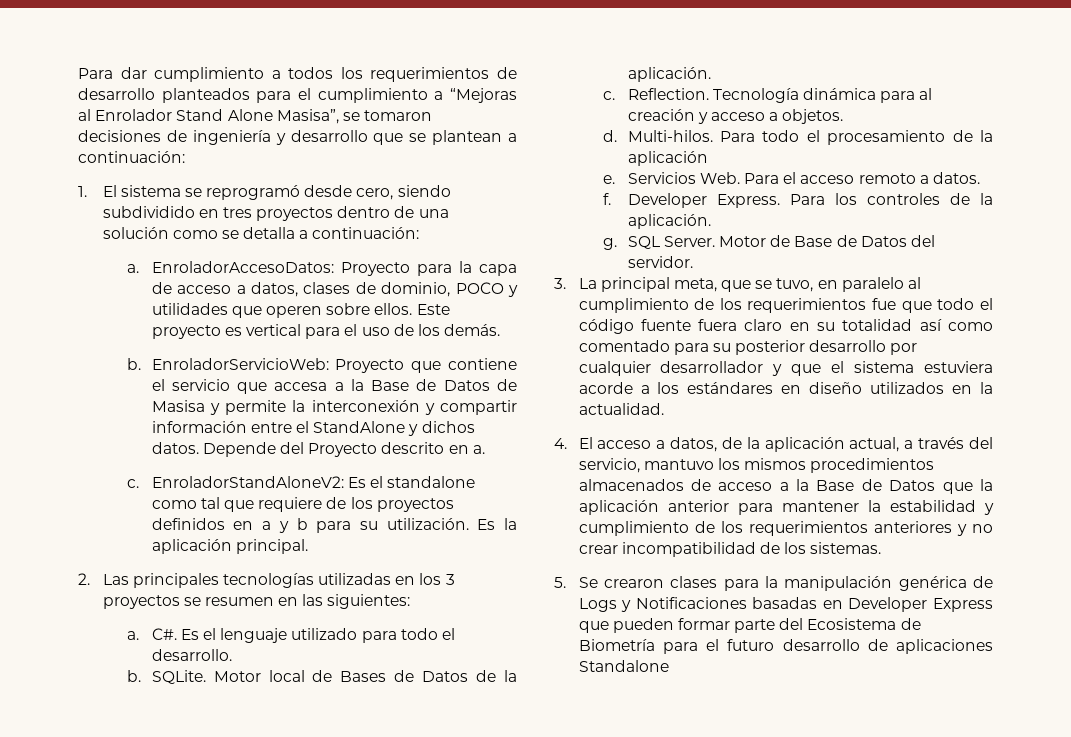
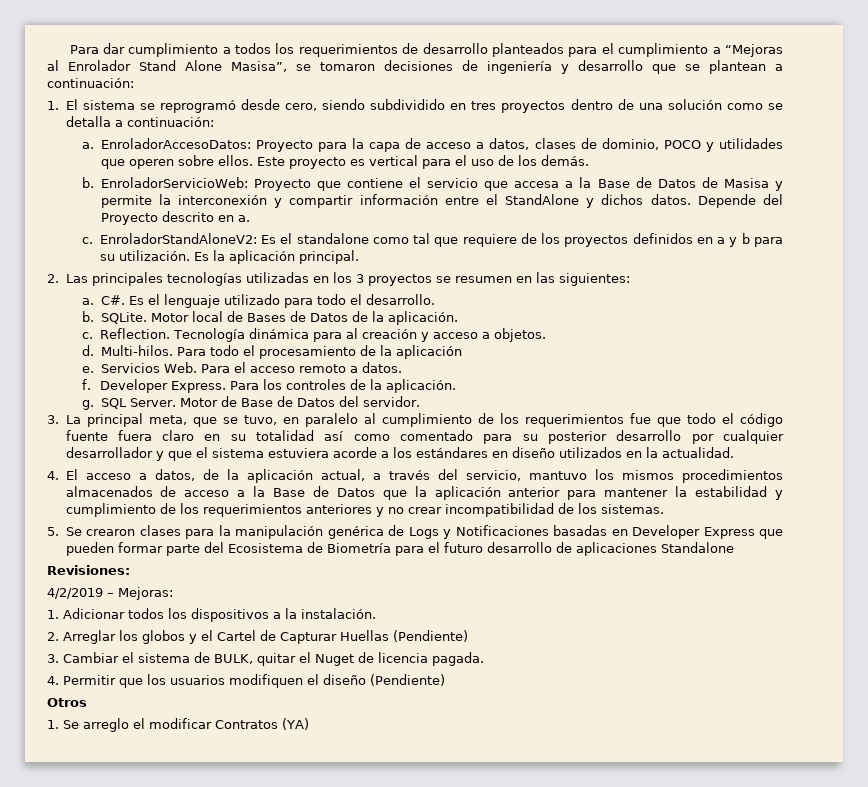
+ Revisiones:
+ 4/2/2019 – Mejoras:
+ 1. Adicionar todos los dispositivos a la instalación.
+ 2. Arreglar los globos y el Cartel de Capturar Huellas (Pendiente)
+ 3. Cambiar el sistema de BULK, quitar el Nuget de licencia pagada.
+ 4. Permitir que los usuarios modifiquen el diseño (Pendiente)
+ Otros
+ 1. Se arreglo el modificar Contratos (YA)

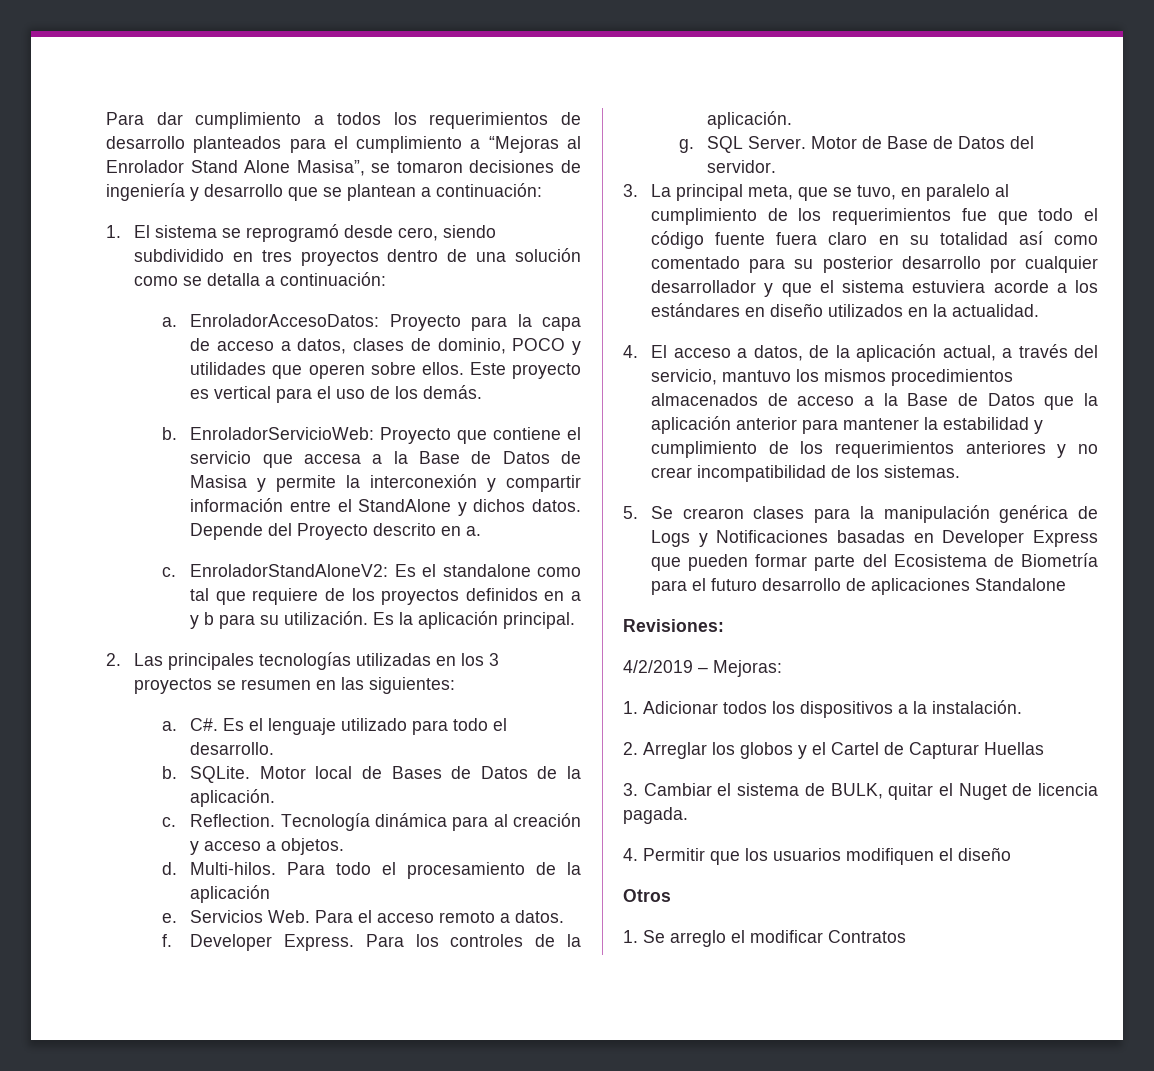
- 2. Arreglar los globos y el Cartel de Capturar Huellas (Pendiente)
+ 2. Arreglar los globos y el Cartel de Capturar Huellas
- 4. Permitir que los usuarios modifiquen el diseño (Pendiente)
+ 4. Permitir que los usuarios modifiquen el diseño
- 1. Se arreglo el modificar Contratos (YA)
+ 1. Se arreglo el modificar Contratos

